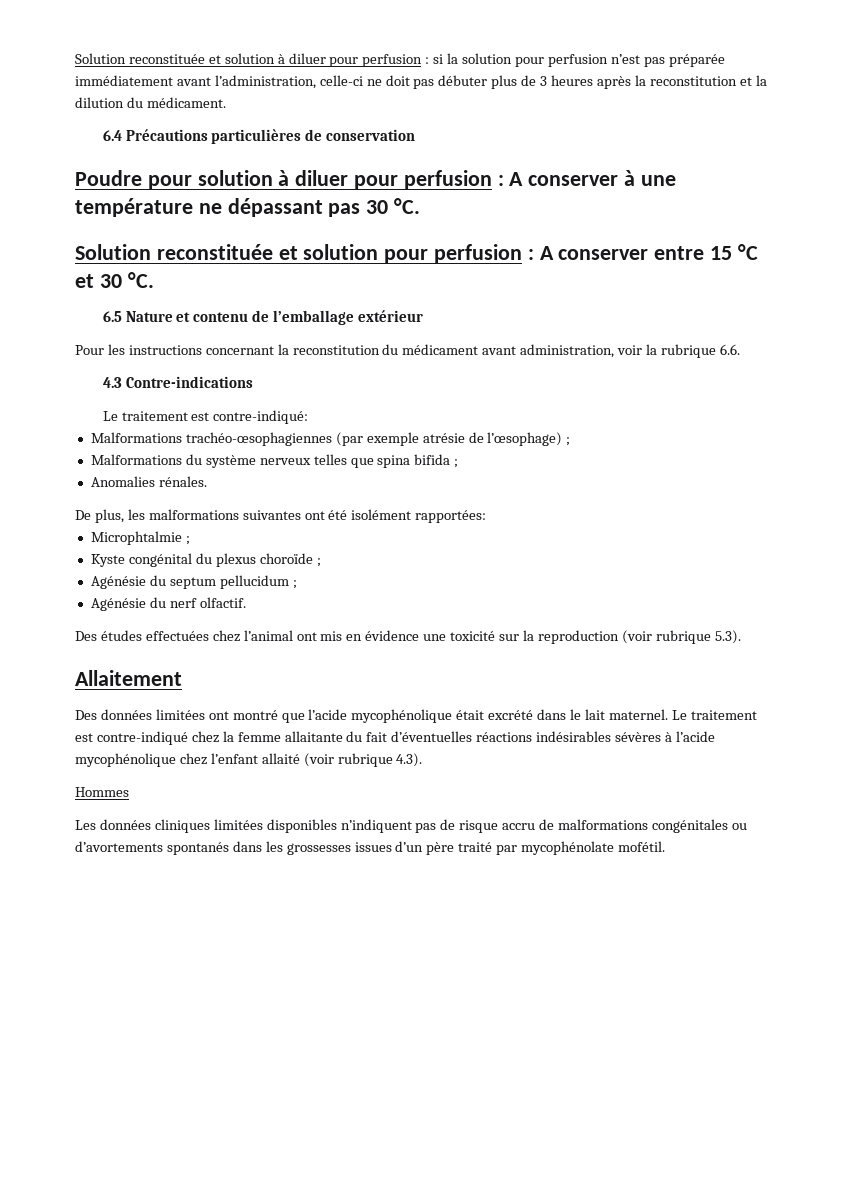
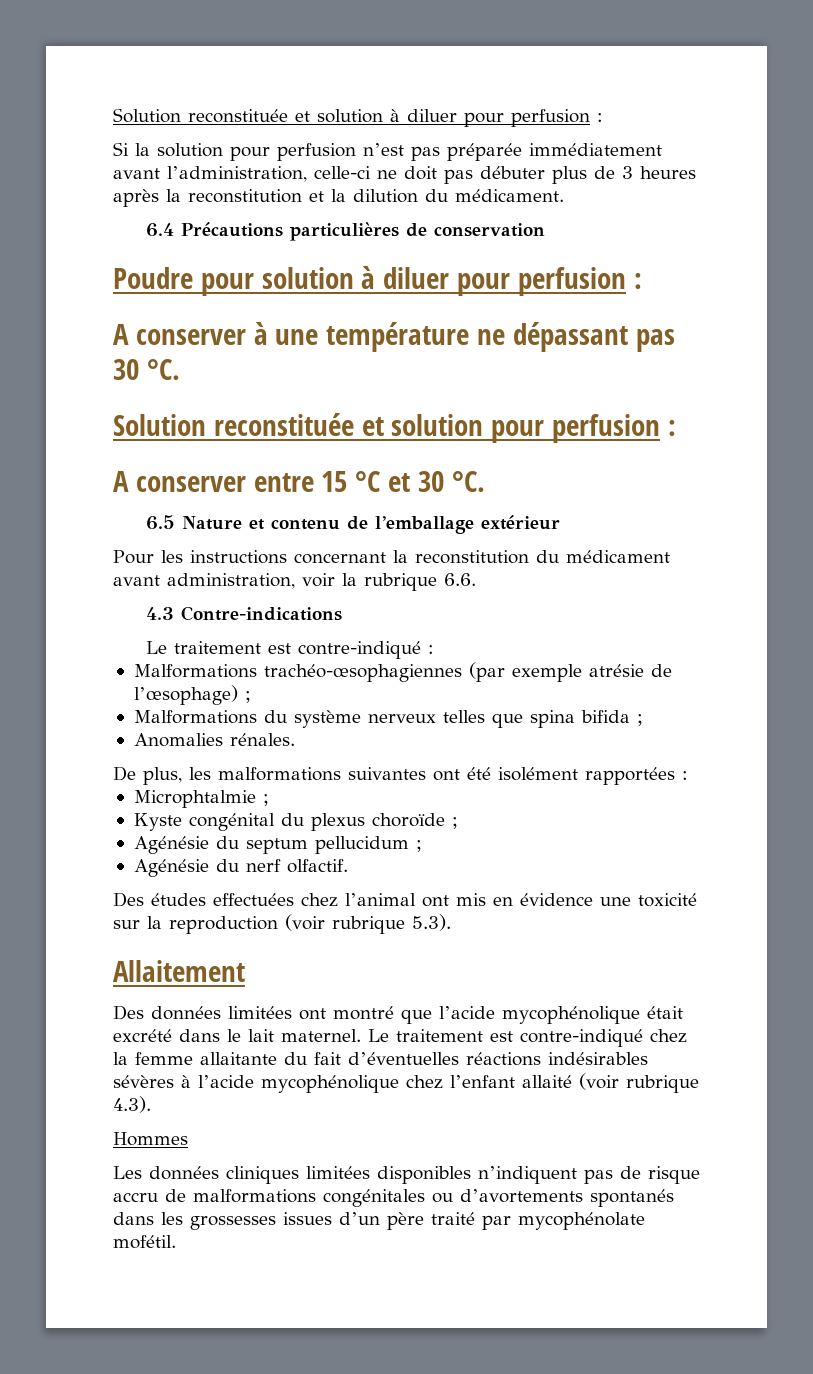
- Solution reconstituée et solution à diluer pour perfusion : si la solution pour perfusion n’est pas préparée immédiatement avant l’administration, celle-ci ne doit pas débuter plus de 3 heures après la reconstitution et la dilution du médicament.
+ Solution reconstituée et solution à diluer pour perfusion :
+ Si la solution pour perfusion n’est pas préparée immédiatement avant l’administration, celle-ci ne doit pas débuter plus de 3 heures après la reconstitution et la dilution du médicament.
- Poudre pour solution à diluer pour perfusion : A conserver à une température ne dépassant pas 30 °C.
+ Poudre pour solution à diluer pour perfusion :
+ A conserver à une température ne dépassant pas 30 °C.
- Solution reconstituée et solution pour perfusion : A conserver entre 15 °C et 30 °C.
+ Solution reconstituée et solution pour perfusion :
+ A conserver entre 15 °C et 30 °C.
- Le traitement est contre-indiqué:
+ Le traitement est contre-indiqué :
- De plus, les malformations suivantes ont été isolément rapportées:
+ De plus, les malformations suivantes ont été isolément rapportées :

